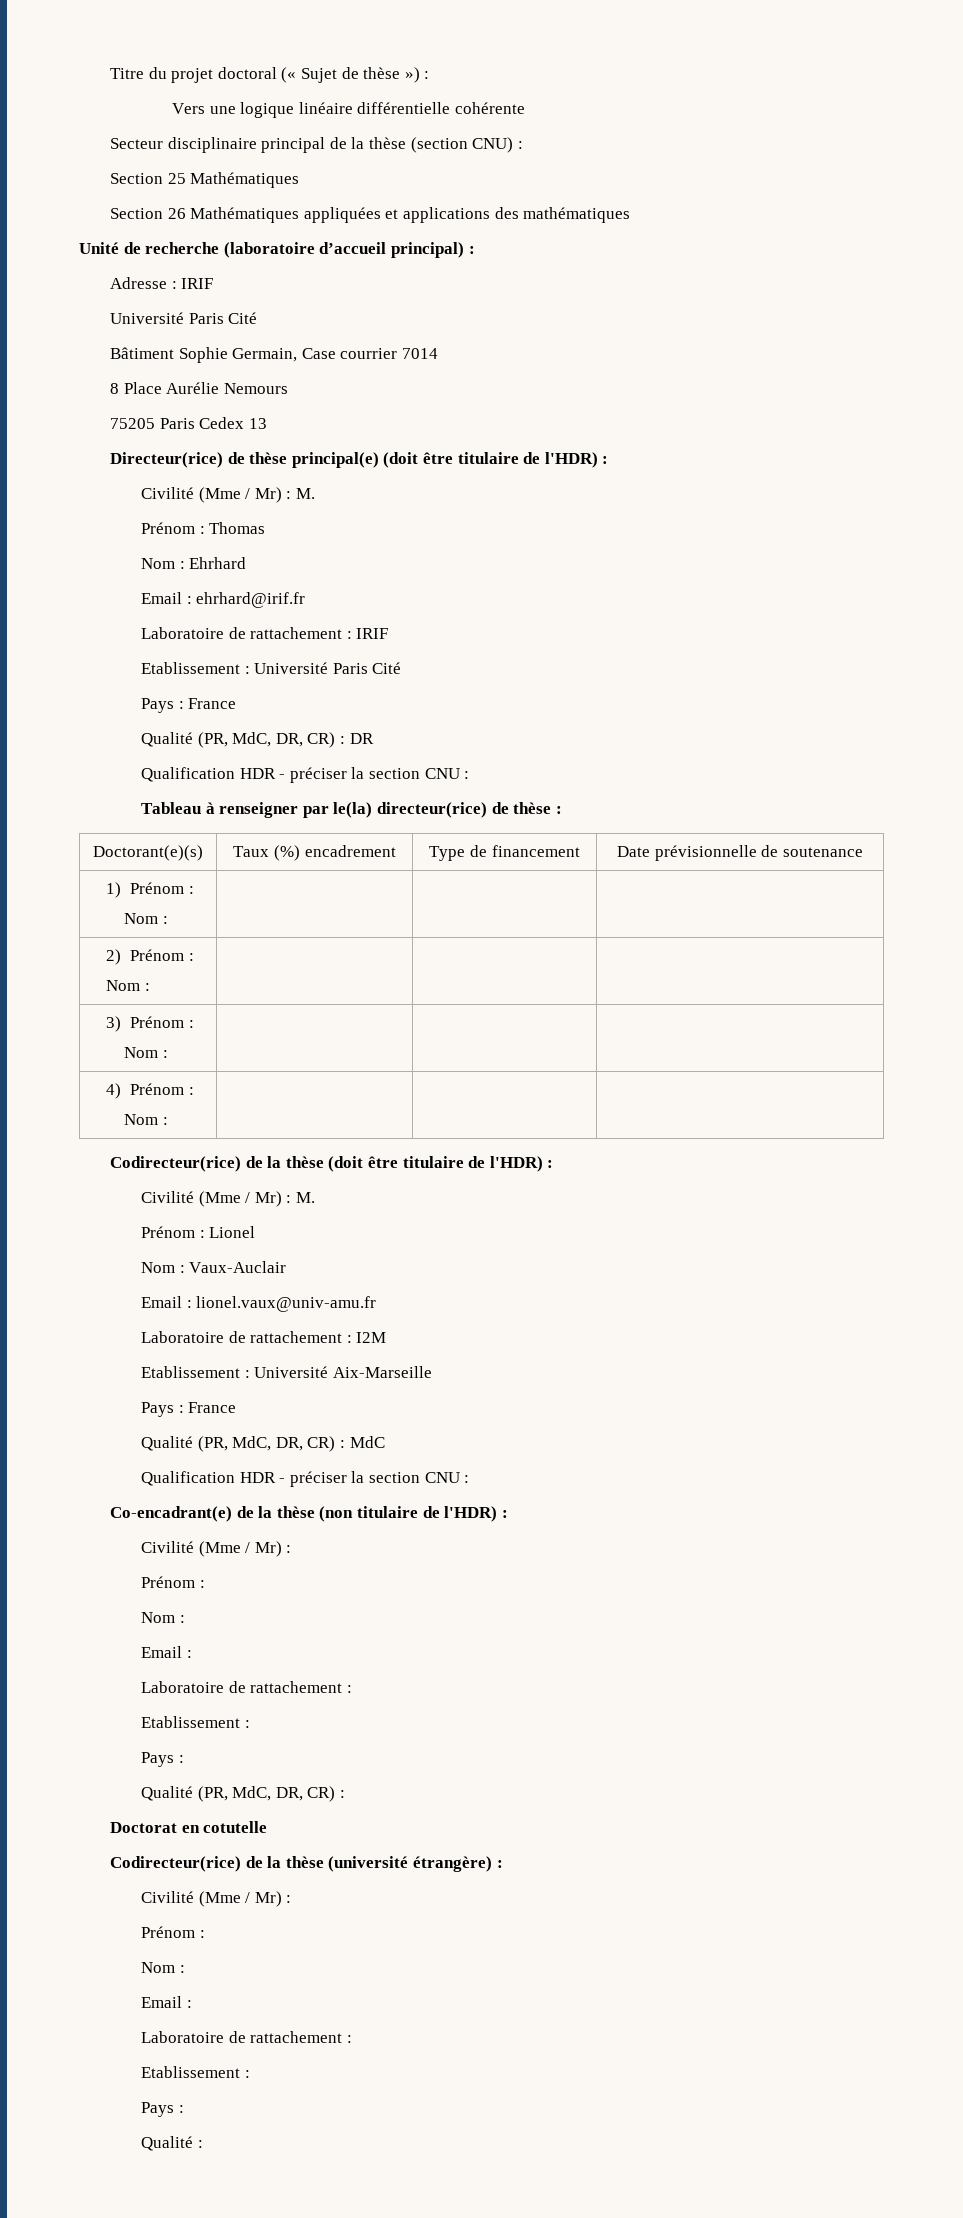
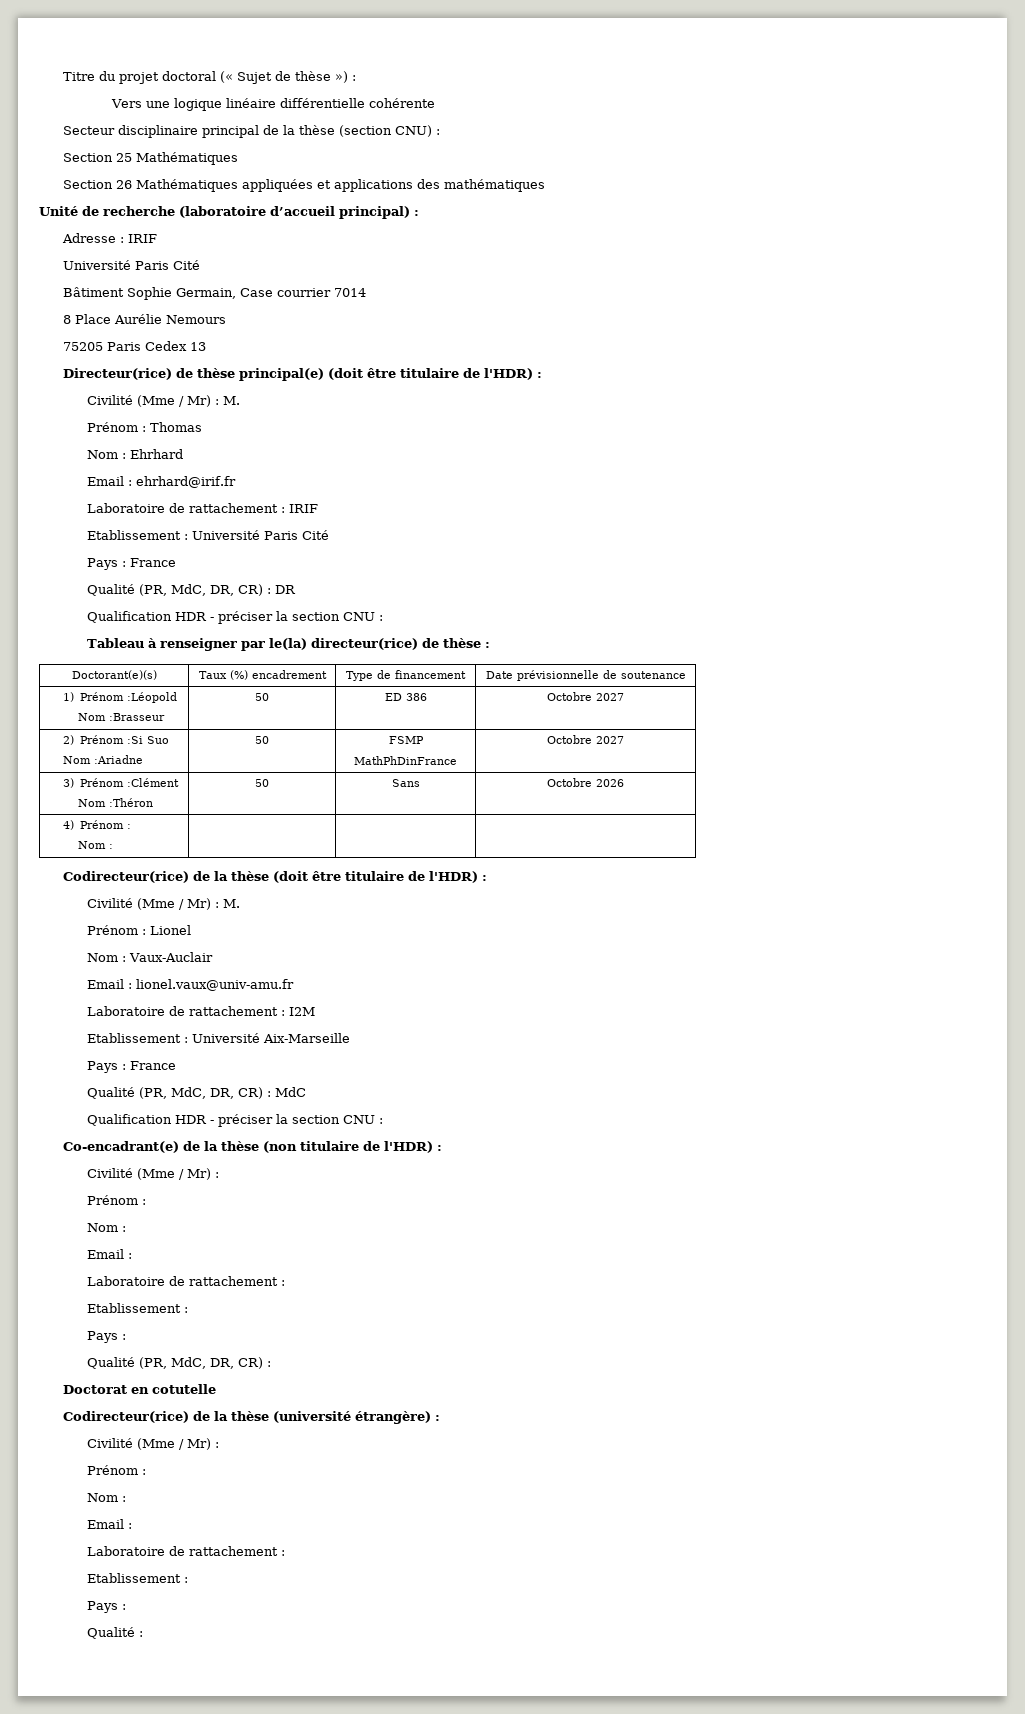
- 1) Prénom :
- Nom : | | |
+ 1) Prénom :Léopold
+ Nom :Brasseur | 50 | ED 386 | Octobre 2027
- 2) Prénom :
- Nom : | | |
+ 2) Prénom :Si Suo
+ Nom :Ariadne | 50 | FSMP
+ MathPhDinFrance | Octobre 2027
- 3) Prénom :
- Nom : | | |
+ 3) Prénom :Clément
+ Nom :Théron | 50 | Sans | Octobre 2026

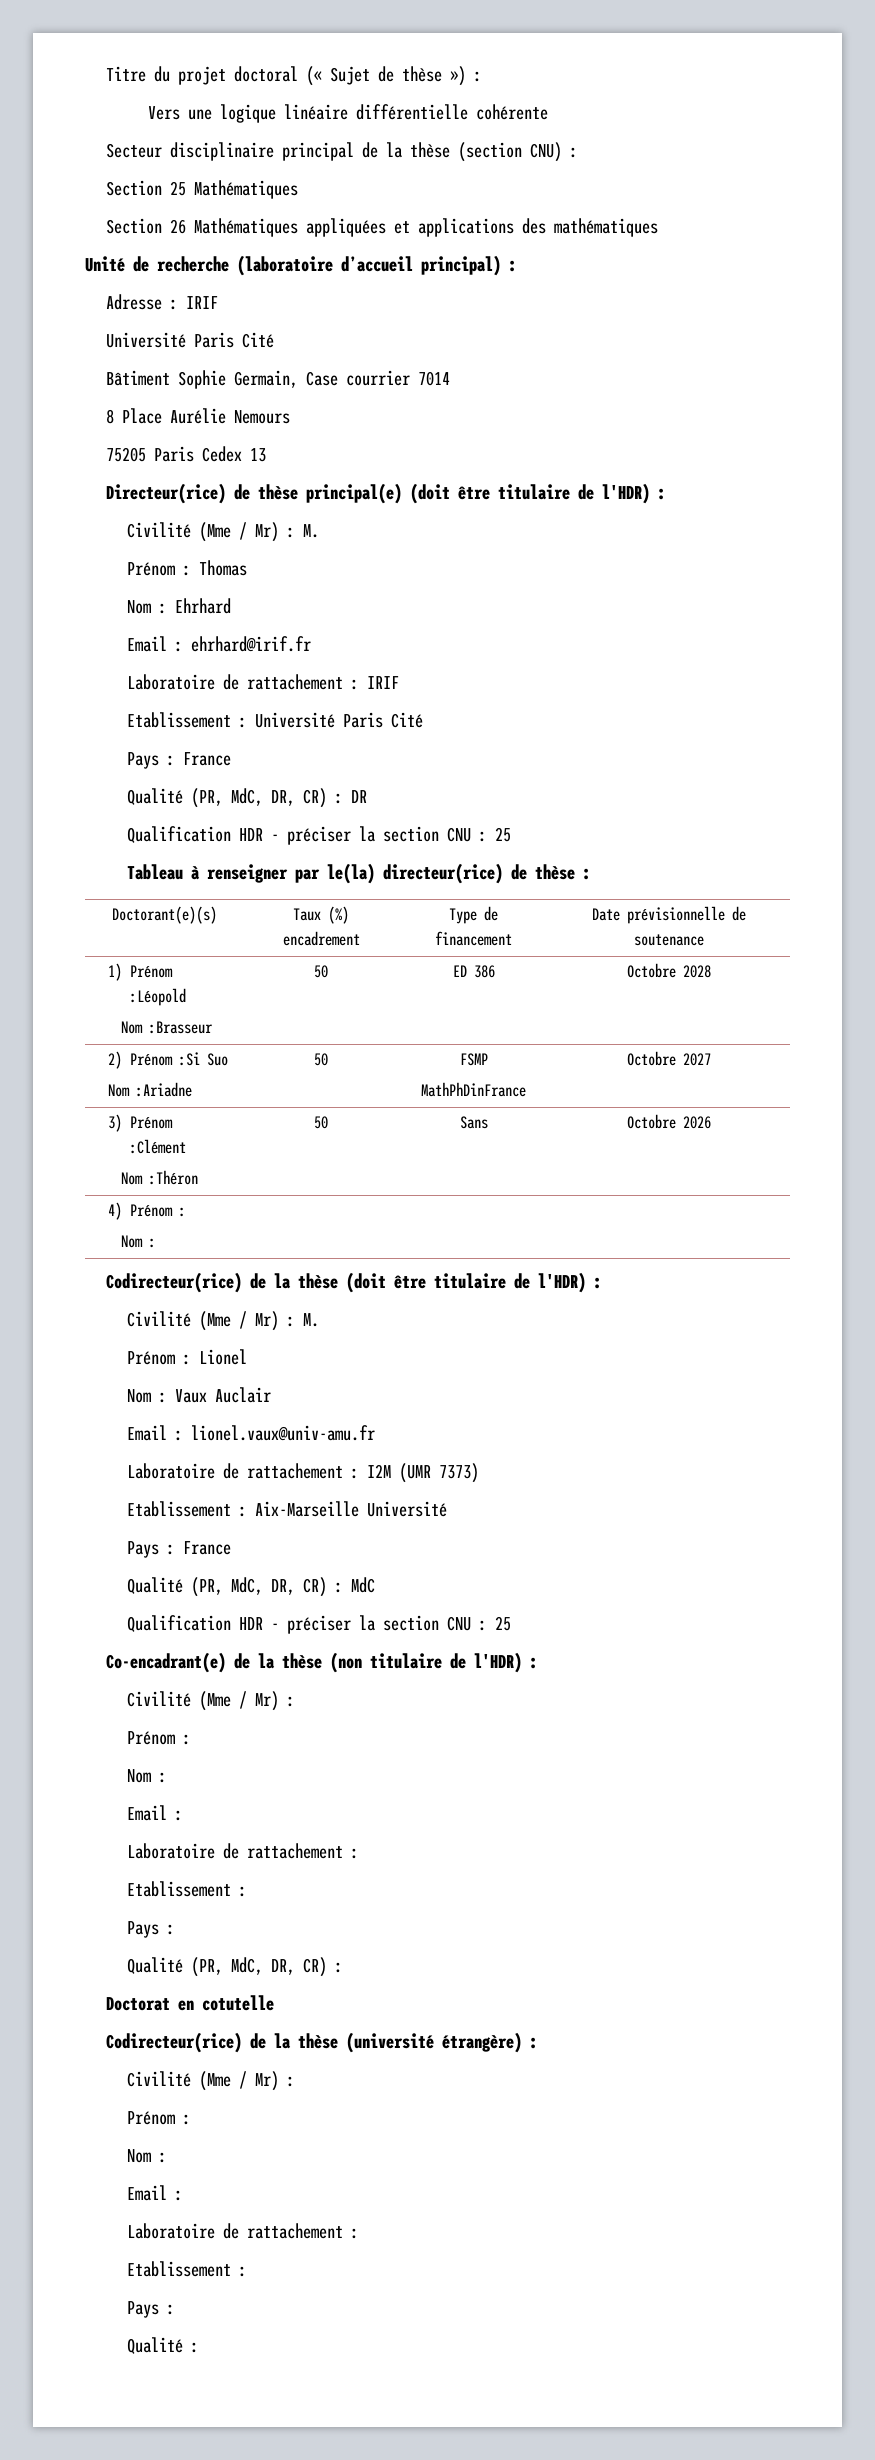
  Qualité (PR, MdC, DR, CR) : DR
- Qualification HDR - préciser la section CNU :
+ Qualification HDR - préciser la section CNU : 25
  1) Prénom :Léopold
- Nom :Brasseur | 50 | ED 386 | Octobre 2027
+ Nom :Brasseur | 50 | ED 386 | Octobre 2028
- Nom : Vaux-Auclair
+ Nom : Vaux Auclair
- Laboratoire de rattachement : I2M
- Etablissement : Université Aix-Marseille
+ Laboratoire de rattachement : I2M (UMR 7373)
+ Etablissement : Aix-Marseille Université
  Qualité (PR, MdC, DR, CR) : MdC
- Qualification HDR - préciser la section CNU :
+ Qualification HDR - préciser la section CNU : 25

